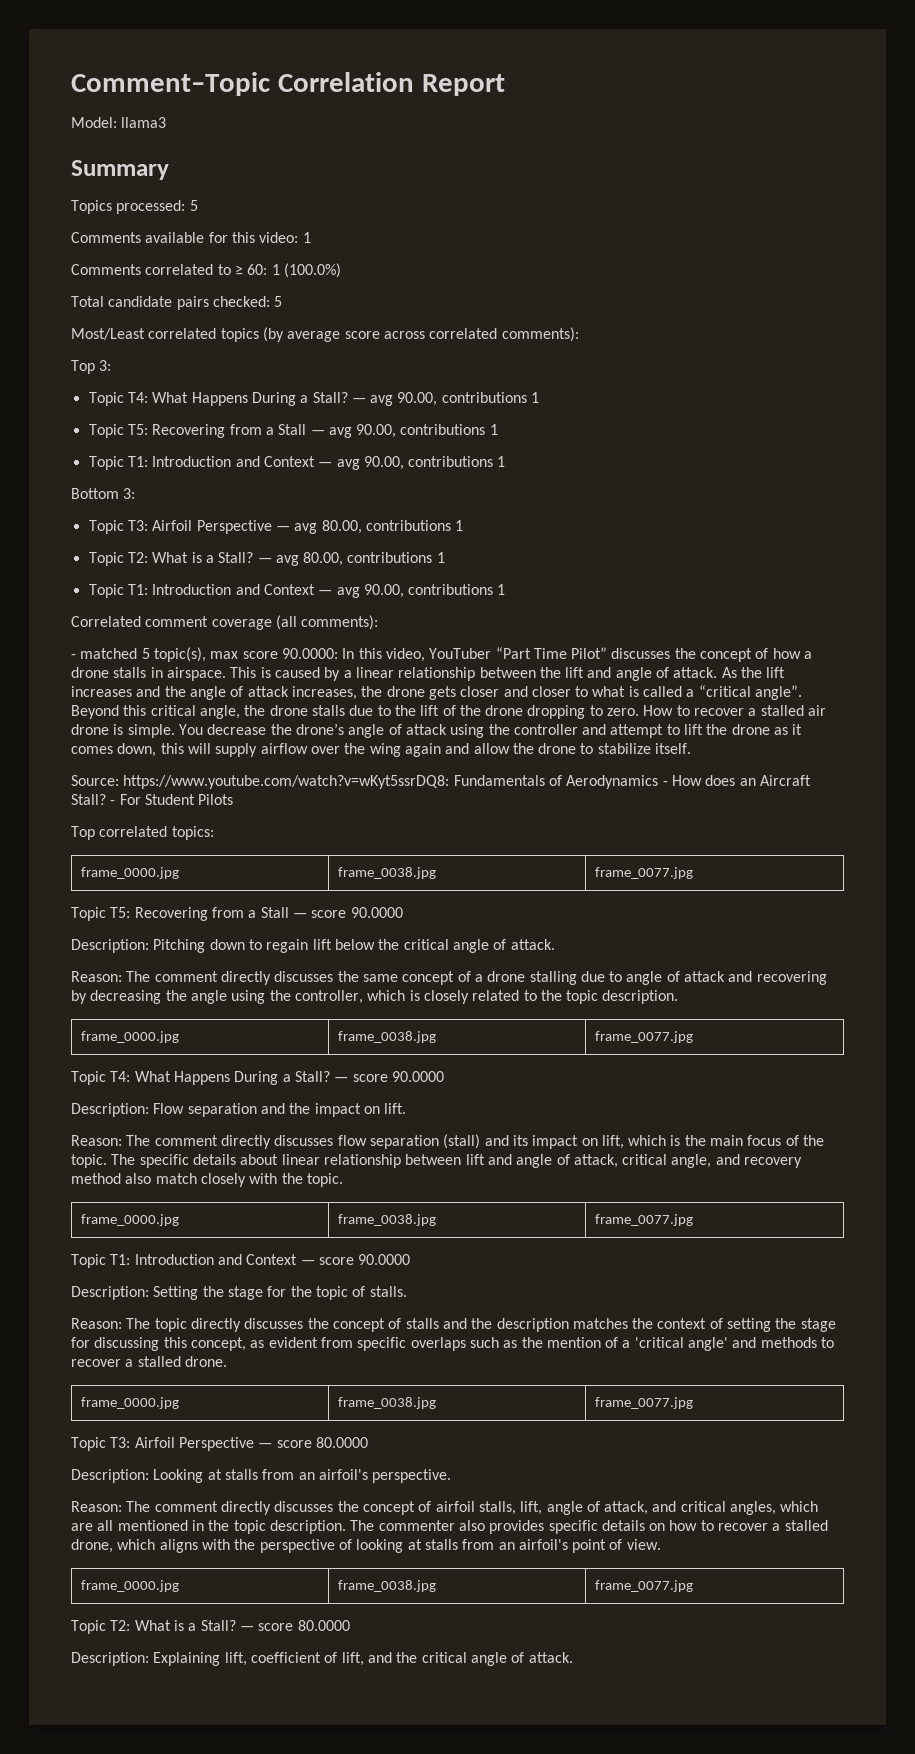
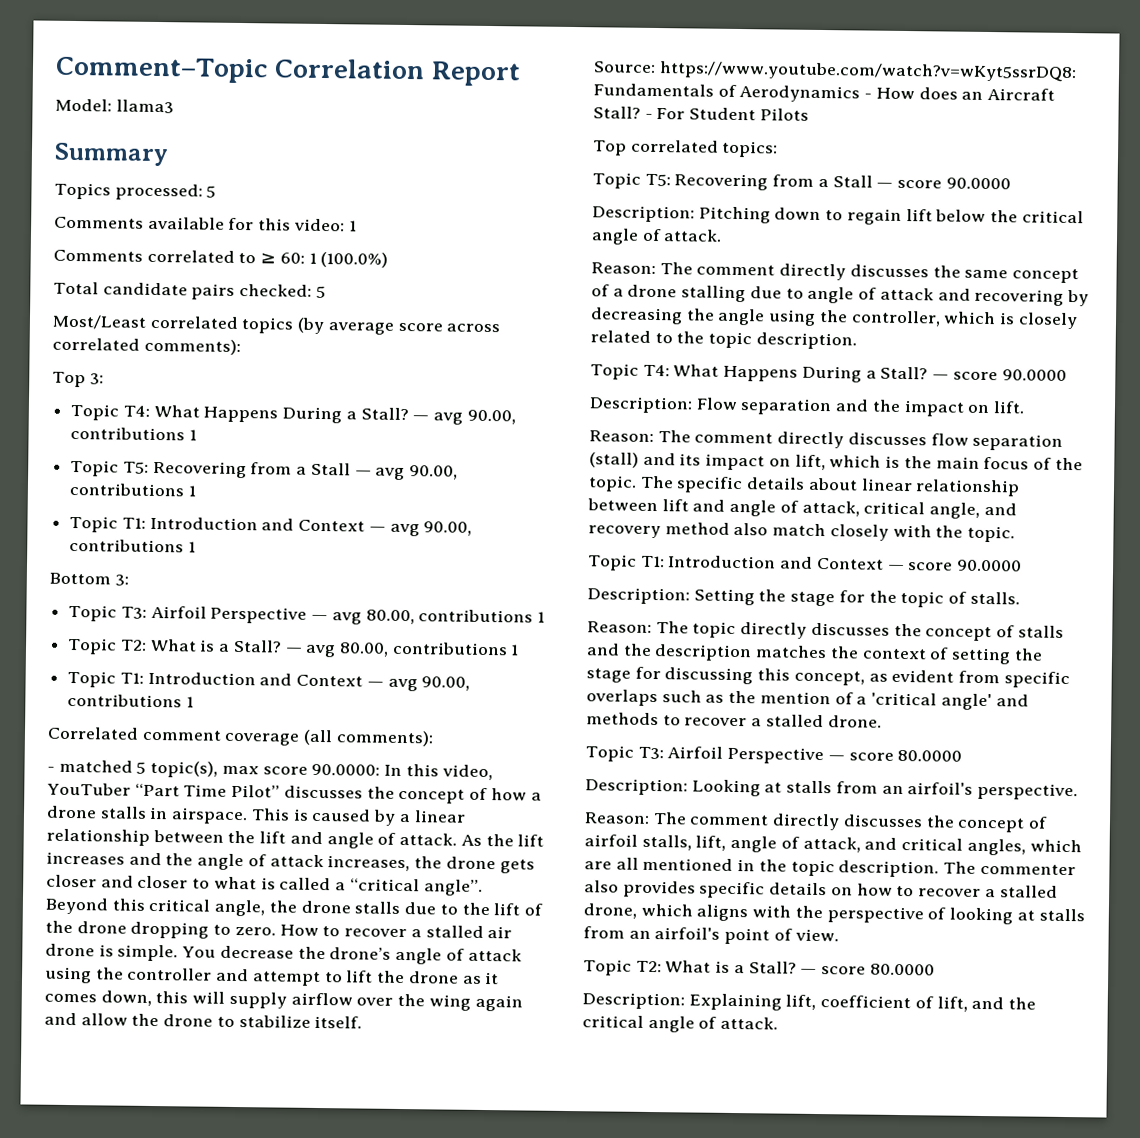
  Top correlated topics:
- frame_0000.jpg | frame_0038.jpg | frame_0077.jpg
  Reason: The comment directly discusses the same concept of a drone stalling due to angle of attack and recovering by decreasing the angle using the controller, which is closely related to the topic description.
- frame_0000.jpg | frame_0038.jpg | frame_0077.jpg
  The specific details about linear relationship between lift and angle of attack, critical angle, and recovery method also match closely with the topic.
- frame_0000.jpg | frame_0038.jpg | frame_0077.jpg
  Reason: The topic directly discusses the concept of stalls and the description matches the context of setting the stage for discussing this concept, as evident from specific overlaps such as the mention of a 'critical angle' and methods to recover a stalled drone.
- frame_0000.jpg | frame_0038.jpg | frame_0077.jpg
  The commenter also provides specific details on how to recover a stalled drone, which aligns with the perspective of looking at stalls from an airfoil's point of view.
- frame_0000.jpg | frame_0038.jpg | frame_0077.jpg

